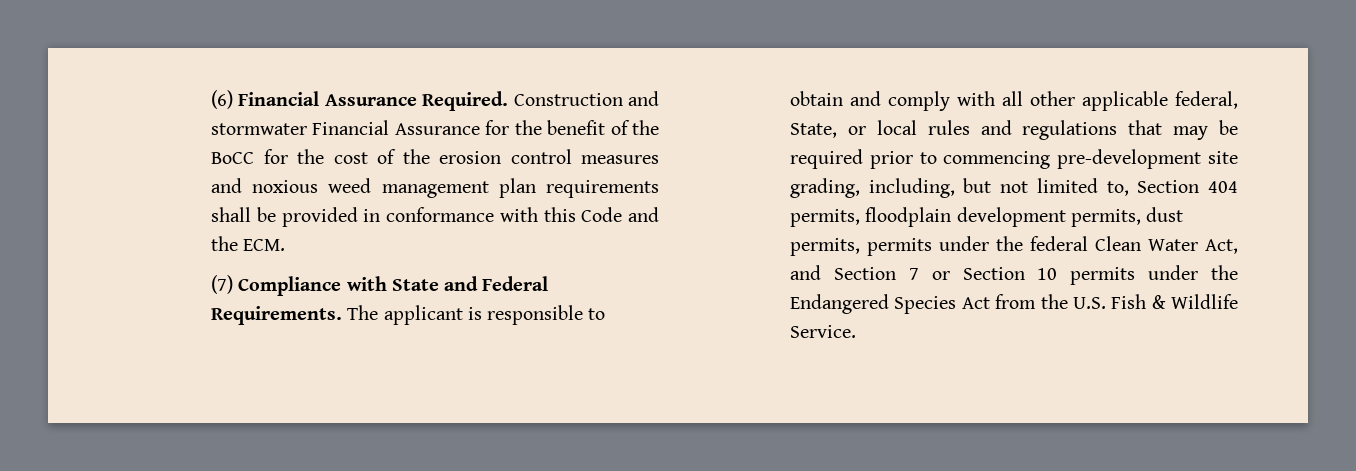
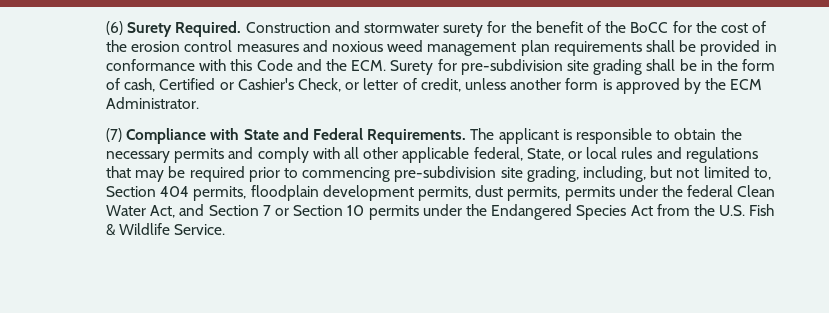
- (6) Financial Assurance Required.
+ (6) Surety Required.
- Construction and stormwater Financial Assurance for the benefit of the BoCC for the cost of the erosion control measures and noxious weed management plan requirements shall be provided in conformance with this Code and the ECM.
+ Construction and stormwater surety for the benefit of the BoCC for the cost of the erosion control measures and noxious weed management plan requirements shall be provided in conformance with this Code and the ECM. Surety for pre-subdivision site grading shall be in the form of cash, Certified or Cashier's Check, or letter of credit, unless another form is approved by the ECM Administrator.
- The applicant is responsible to obtain and comply with all other applicable federal, State, or local rules and regulations that may be required prior to commencing pre-development site grading, including, but not limited to, Section 404 permits, floodplain development permits, dust permits, permits under the federal Clean Water Act, and Section 7 or Section 10 permits under the Endangered Species Act from the U.S. Fish & Wildlife Service.
+ The applicant is responsible to obtain the necessary permits and comply with all other applicable federal, State, or local rules and regulations that may be required prior to commencing pre-subdivision site grading, including, but not limited to, Section 404 permits, floodplain development permits, dust permits, permits under the federal Clean Water Act, and Section 7 or Section 10 permits under the Endangered Species Act from the U.S. Fish & Wildlife Service.

